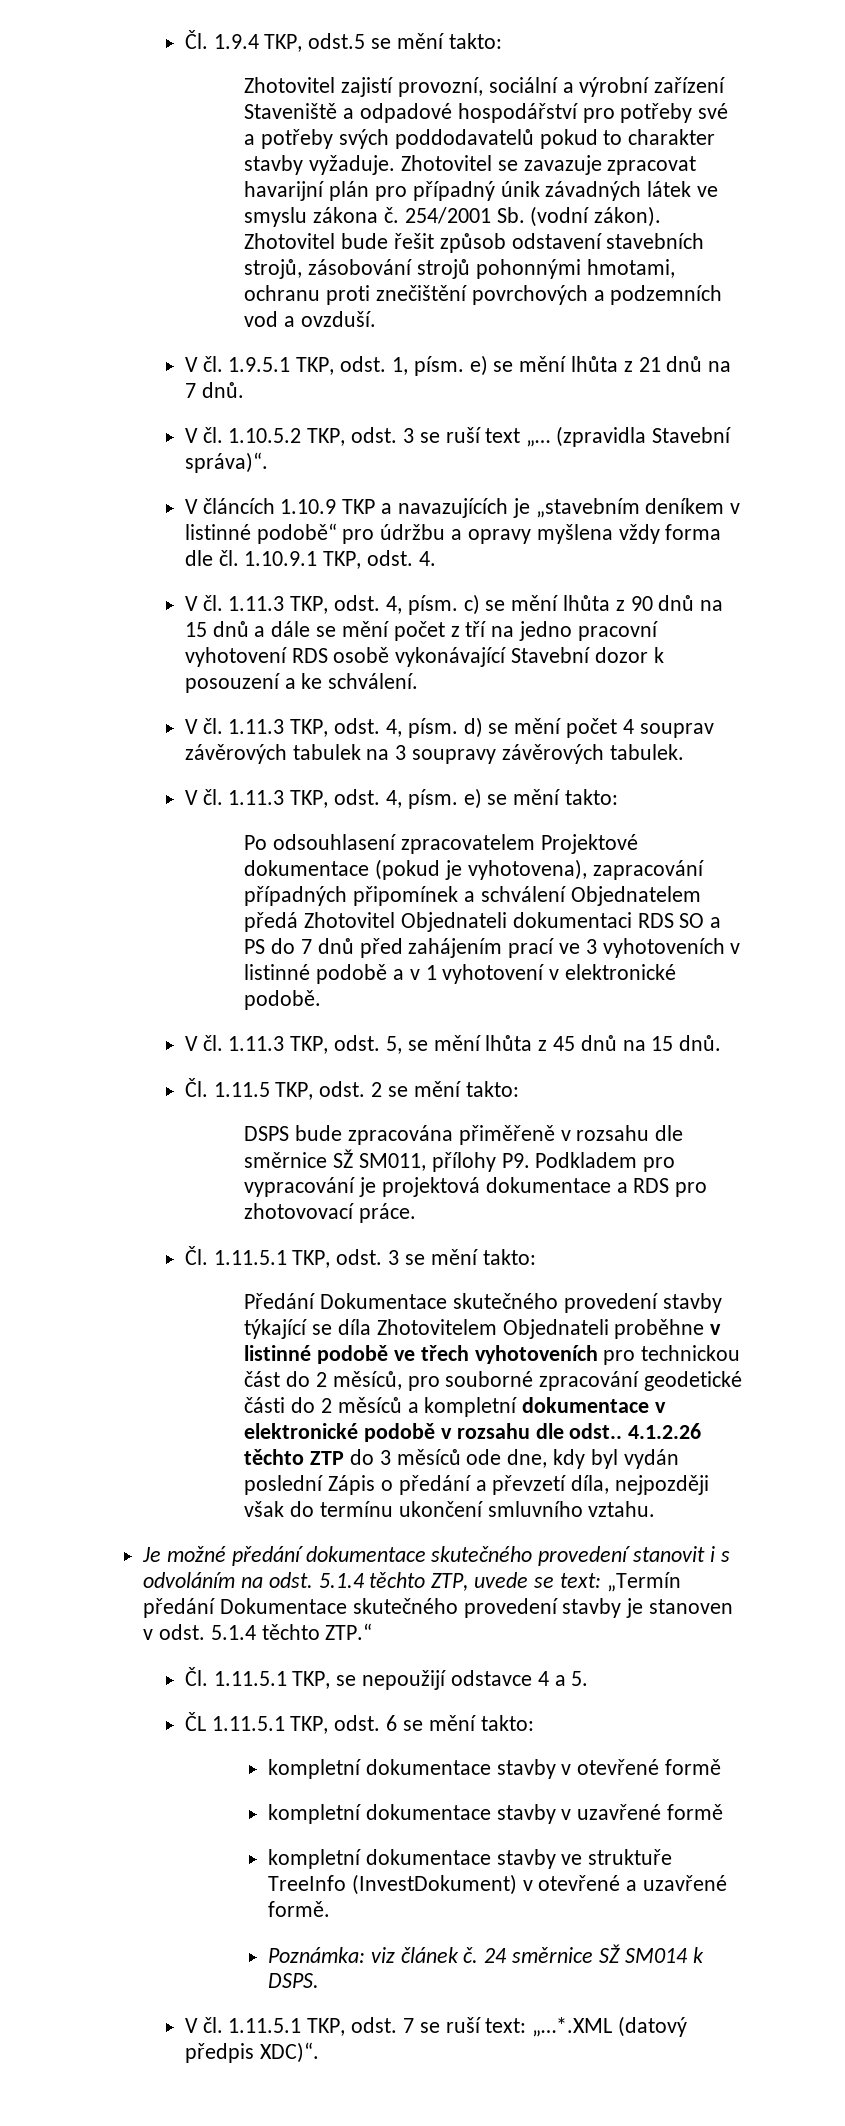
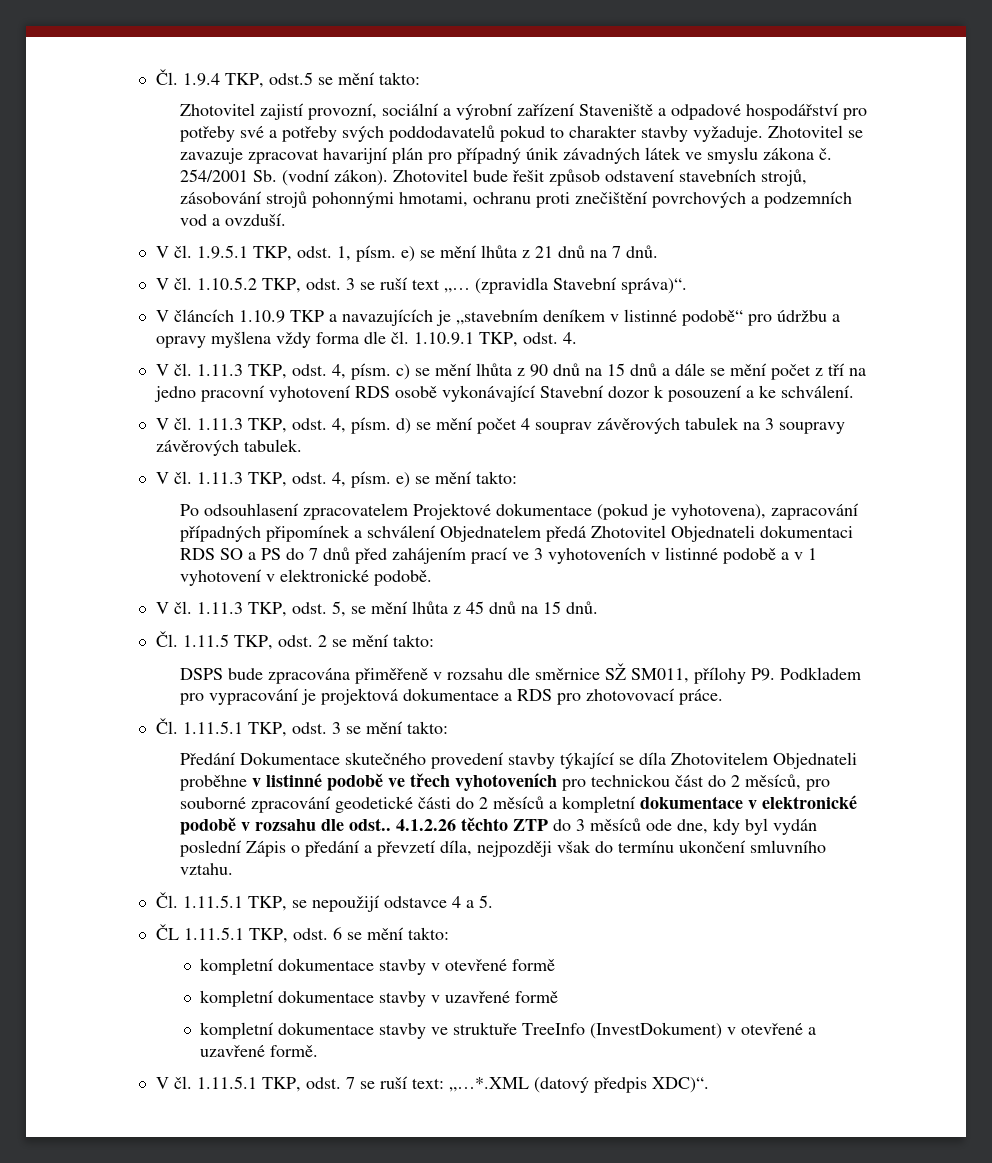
- Je možné předání dokumentace skutečného provedení stanovit i s odvoláním na odst. 5.1.4 těchto ZTP, uvede se text: „Termín předání Dokumentace skutečného provedení stavby je stanoven v odst. 5.1.4 těchto ZTP.“
- Poznámka: viz článek č. 24 směrnice SŽ SM014 k DSPS.

